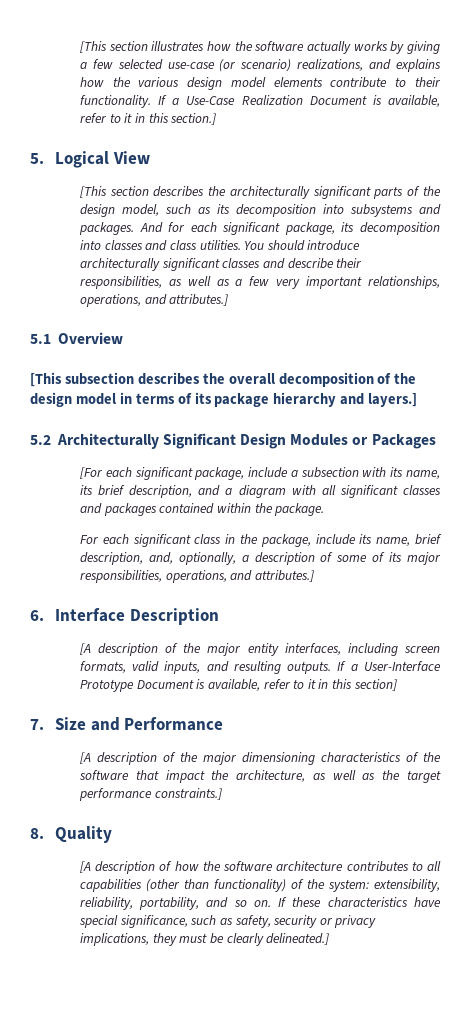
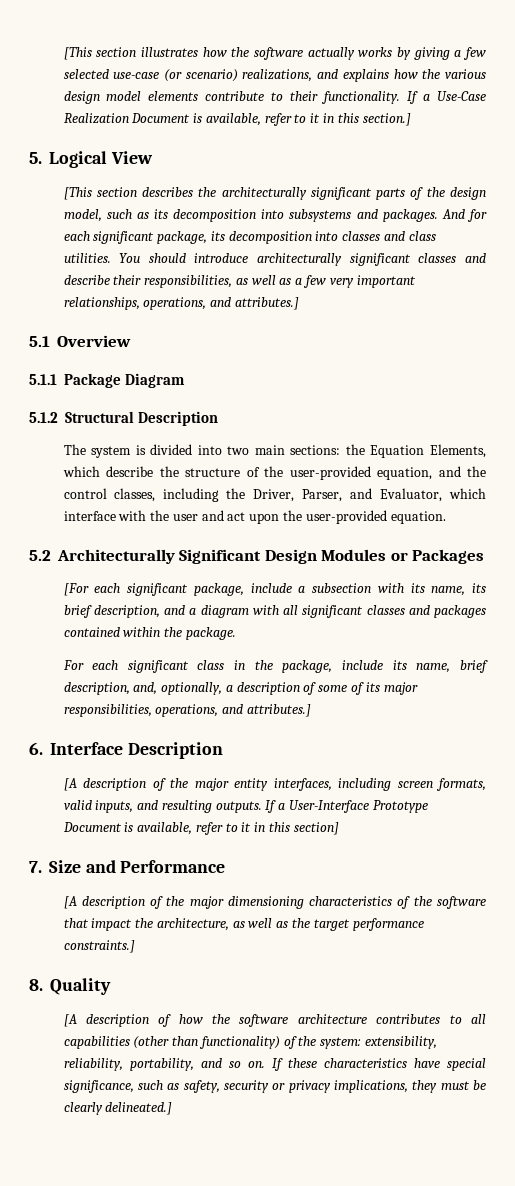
- [This subsection describes the overall decomposition of the design model in terms of its package hierarchy and layers.]
+ 5.1.1 Package Diagram
+ 5.1.2 Structural Description
+ The system is divided into two main sections: the Equation Elements, which describe the structure of the user-provided equation, and the control classes, including the Driver, Parser, and Evaluator, which interface with the user and act upon the user-provided equation.

